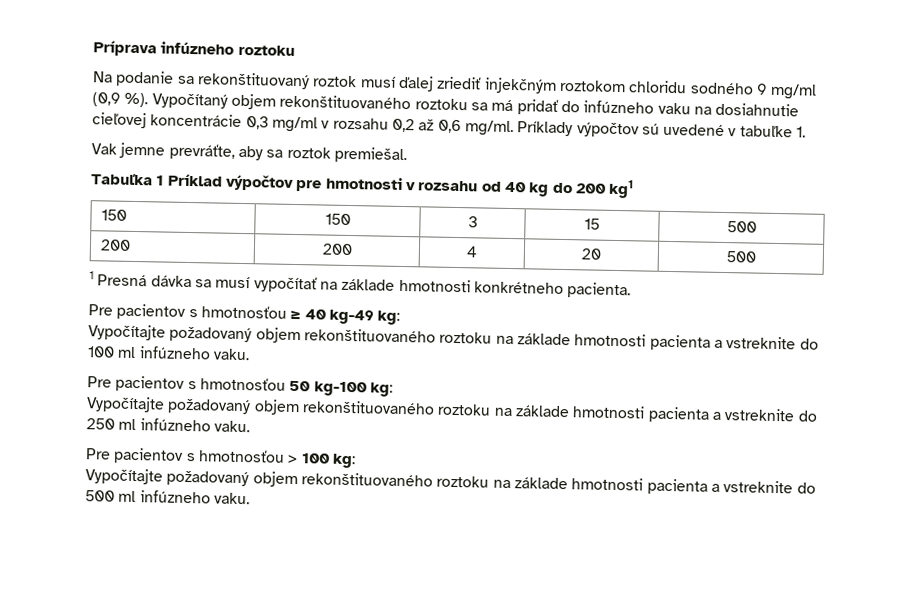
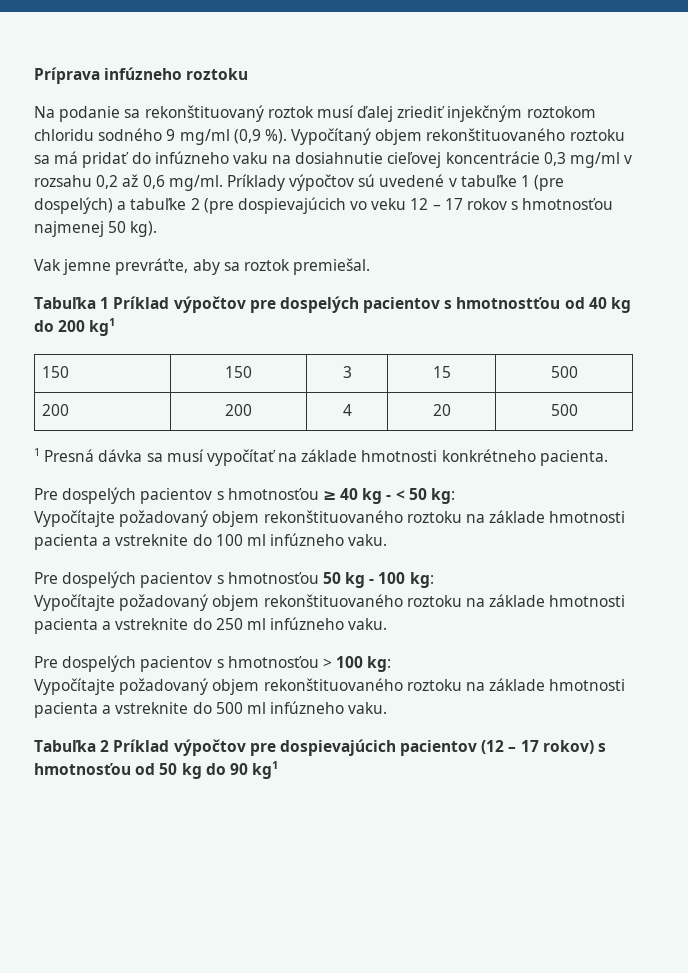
- Príklady výpočtov sú uvedené v tabuľke 1.
+ Príklady výpočtov sú uvedené v tabuľke 1 (pre dospelých) a tabuľke 2 (pre dospievajúcich vo veku 12 – 17 rokov s hmotnosťou najmenej 50 kg).
- Tabuľka 1 Príklad výpočtov pre hmotnosti v rozsahu od 40 kg do 200 kg1
+ Tabuľka 1 Príklad výpočtov pre dospelých pacientov s hmotnostťou od 40 kg do 200 kg1
- Pre pacientov s hmotnosťou ≥ 40 kg-49 kg:
+ Pre dospelých pacientov s hmotnosťou ≥ 40 kg - < 50 kg:
- Pre pacientov s hmotnosťou 50 kg-100 kg:
+ Pre dospelých pacientov s hmotnosťou 50 kg - 100 kg:
- Pre pacientov s hmotnosťou > 100 kg:
+ Pre dospelých pacientov s hmotnosťou > 100 kg:
+ Tabuľka 2 Príklad výpočtov pre dospievajúcich pacientov (12 – 17 rokov) s hmotnosťou od 50 kg do 90 kg1

